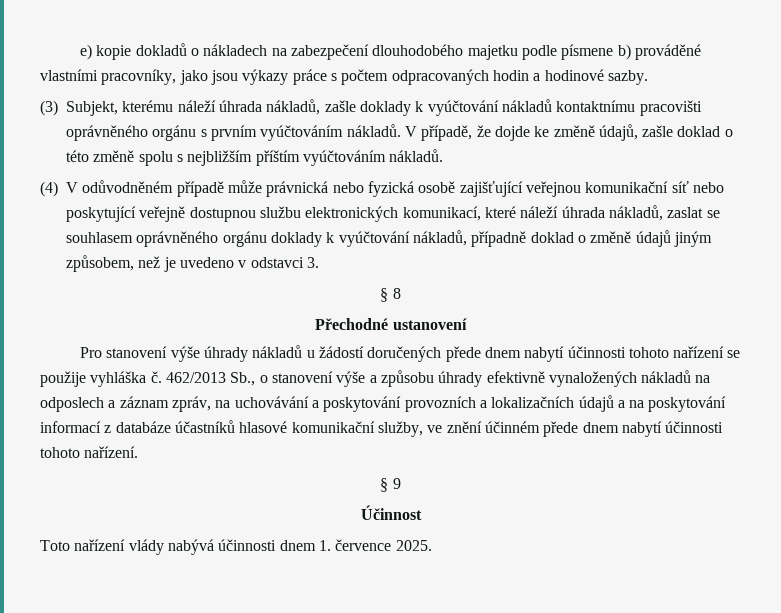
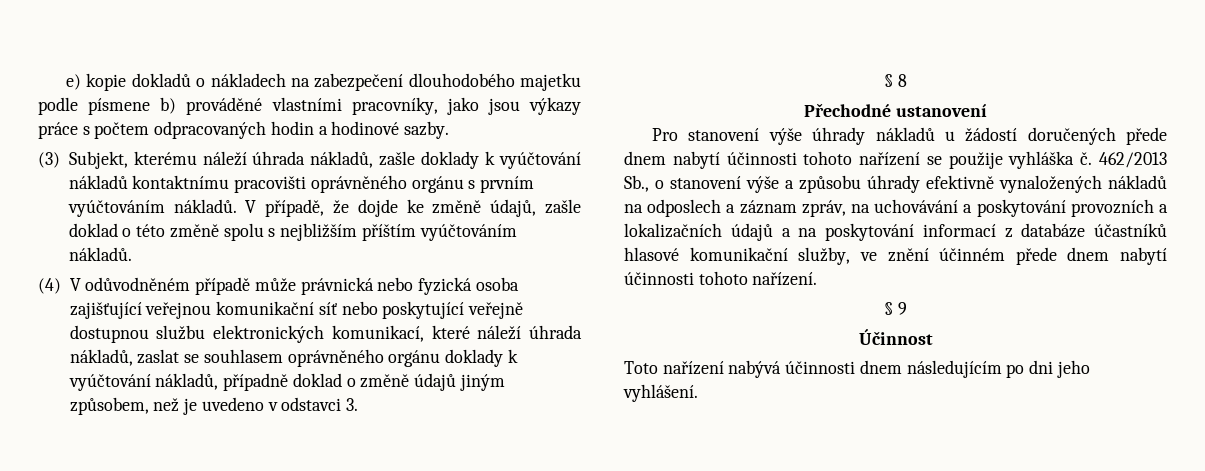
- (4) V odůvodněném případě může právnická nebo fyzická osobě zajišťující veřejnou komunikační síť nebo poskytující veřejně dostupnou službu elektronických komunikací, které náleží úhrada nákladů, zaslat se souhlasem oprávněného orgánu doklady k vyúčtování nákladů, případně doklad o změně údajů jiným způsobem, než je uvedeno v odstavci 3.
+ (4) V odůvodněném případě může právnická nebo fyzická osoba zajišťující veřejnou komunikační síť nebo poskytující veřejně dostupnou službu elektronických komunikací, které náleží úhrada nákladů, zaslat se souhlasem oprávněného orgánu doklady k vyúčtování nákladů, případně doklad o změně údajů jiným způsobem, než je uvedeno v odstavci 3.
- Toto nařízení vlády nabývá účinnosti dnem 1. července 2025.
+ Toto nařízení nabývá účinnosti dnem následujícím po dni jeho vyhlášení.

